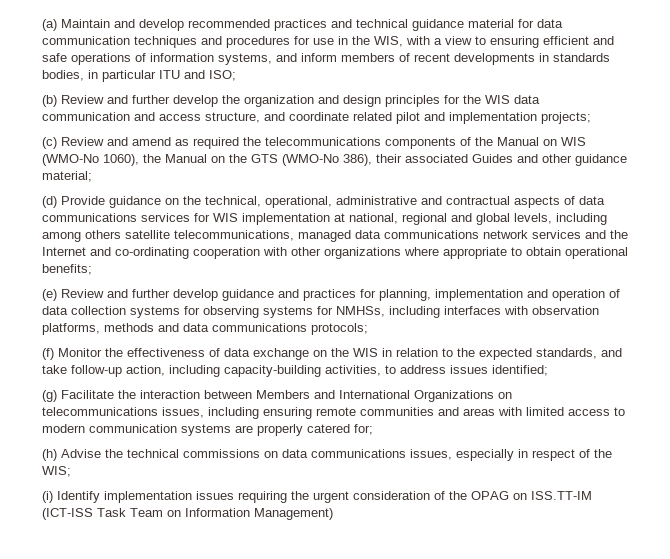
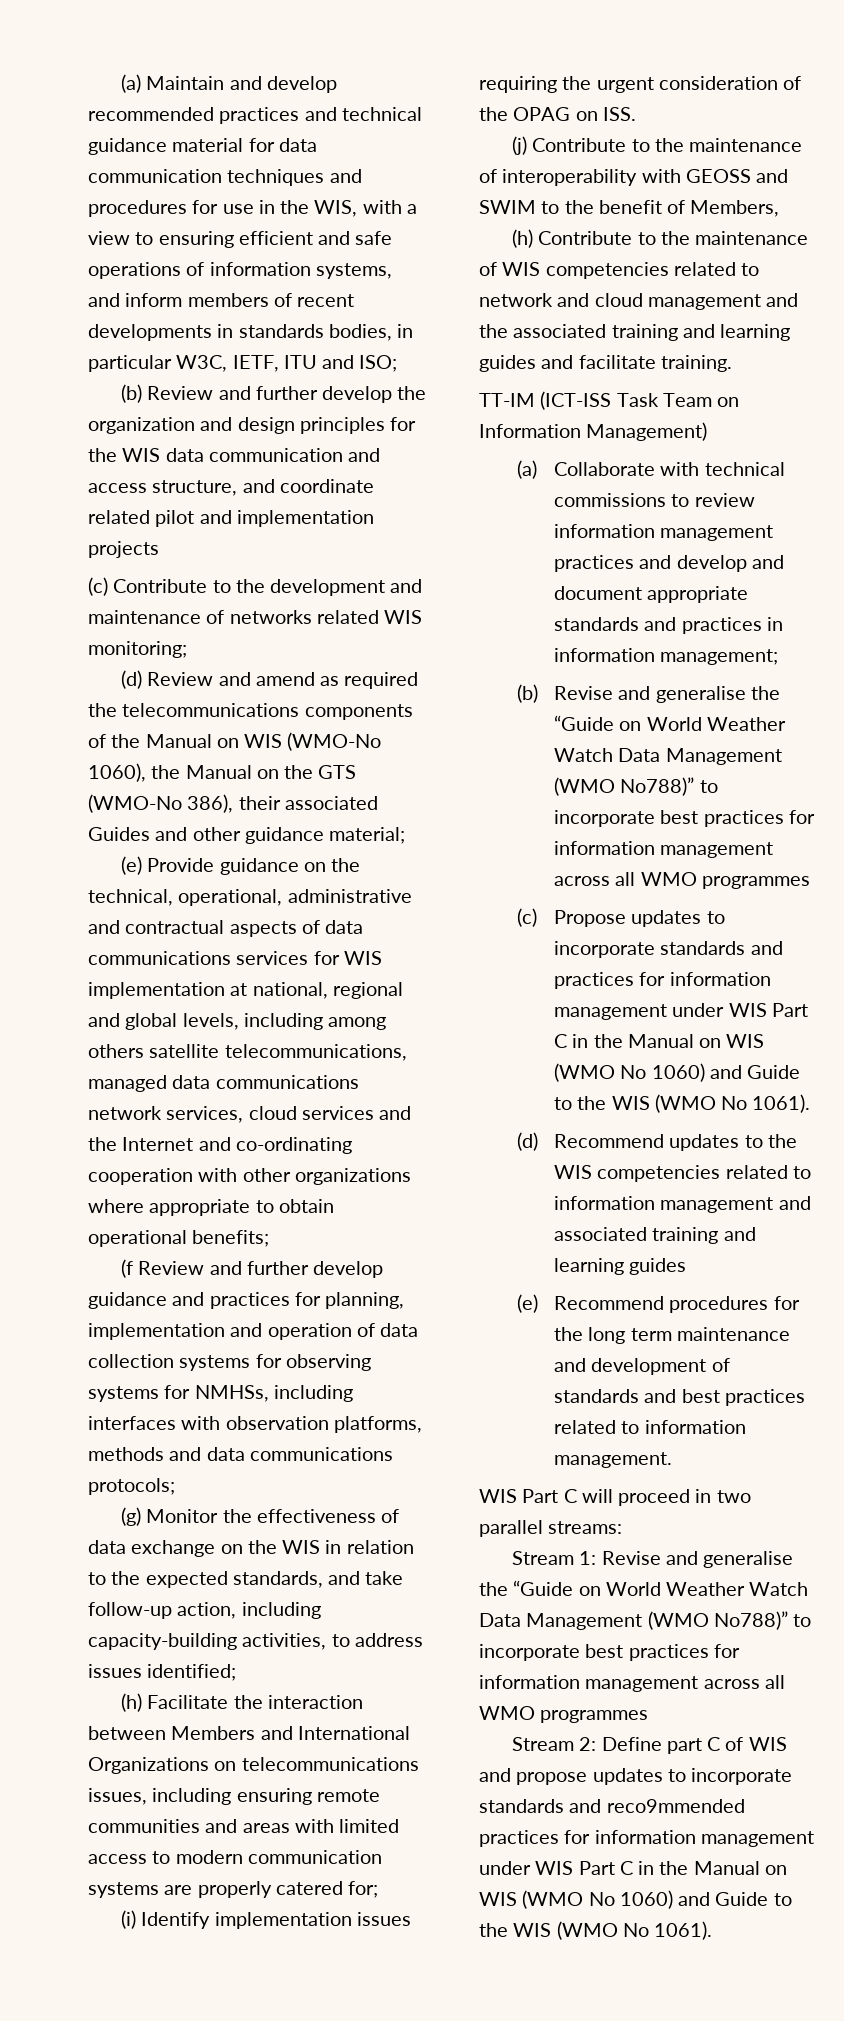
- (a) Maintain and develop recommended practices and technical guidance material for data communication techniques and procedures for use in the WIS, with a view to ensuring efficient and safe operations of information systems, and inform members of recent developments in standards bodies, in particular ITU and ISO;
+ (a) Maintain and develop recommended practices and technical guidance material for data communication techniques and procedures for use in the WIS, with a view to ensuring efficient and safe operations of information systems, and inform members of recent developments in standards bodies, in particular W3C, IETF, ITU and ISO;
- (b) Review and further develop the organization and design principles for the WIS data communication and access structure, and coordinate related pilot and implementation projects;
- (c) Review and amend as required the telecommunications components of the Manual on WIS (WMO-No 1060), the Manual on the GTS (WMO-No 386), their associated Guides and other guidance material;
+ (b) Review and further develop the organization and design principles for the WIS data communication and access structure, and coordinate related pilot and implementation projects
+ (c) Contribute to the development and maintenance of networks related WIS monitoring;
+ (d) Review and amend as required the telecommunications components of the Manual on WIS (WMO-No 1060), the Manual on the GTS (WMO-No 386), their associated Guides and other guidance material;
- (d) Provide guidance on the technical, operational, administrative and contractual aspects of data communications services for WIS implementation at national, regional and global levels, including among others satellite telecommunications, managed data communications network services and the Internet and co-ordinating cooperation with other organizations where appropriate to obtain operational benefits;
+ (e) Provide guidance on the technical, operational, administrative and contractual aspects of data communications services for WIS implementation at national, regional and global levels, including among others satellite telecommunications, managed data communications network services, cloud services and the Internet and co-ordinating cooperation with other organizations where appropriate to obtain operational benefits;
- (e) Review and further develop guidance and practices for planning, implementation and operation of data collection systems for observing systems for NMHSs, including interfaces with observation platforms, methods and data communications protocols;
+ (f Review and further develop guidance and practices for planning, implementation and operation of data collection systems for observing systems for NMHSs, including interfaces with observation platforms, methods and data communications protocols;
- (f) Monitor the effectiveness of data exchange on the WIS in relation to the expected standards, and take follow-up action, including capacity-building activities, to address issues identified;
+ (g) Monitor the effectiveness of data exchange on the WIS in relation to the expected standards, and take follow-up action, including capacity-building activities, to address issues identified;
- (g) Facilitate the interaction between Members and International Organizations on telecommunications issues, including ensuring remote communities and areas with limited access to modern communication systems are properly catered for;
+ (h) Facilitate the interaction between Members and International Organizations on telecommunications issues, including ensuring remote communities and areas with limited access to modern communication systems are properly catered for;
- (h) Advise the technical commissions on data communications issues, especially in respect of the WIS;
- (i) Identify implementation issues requiring the urgent consideration of the OPAG on ISS.TT-IM (ICT-ISS Task Team on Information Management)
+ (i) Identify implementation issues requiring the urgent consideration of the OPAG on ISS.
+ (j) Contribute to the maintenance of interoperability with GEOSS and SWIM to the benefit of Members,
+ (h) Contribute to the maintenance of WIS competencies related to network and cloud management and the associated training and learning guides and facilitate training.
+ TT-IM (ICT-ISS Task Team on Information Management)
+ (a) Collaborate with technical commissions to review information management practices and develop and document appropriate standards and practices in information management;
+ (b) Revise and generalise the “Guide on World Weather Watch Data Management (WMO No788)” to incorporate best practices for information management across all WMO programmes
+ (c) Propose updates to incorporate standards and practices for information management under WIS Part C in the Manual on WIS (WMO No 1060) and Guide to the WIS (WMO No 1061).
+ (d) Recommend updates to the WIS competencies related to information management and associated training and learning guides
+ (e) Recommend procedures for the long term maintenance and development of standards and best practices related to information management.
+ WIS Part C will proceed in two parallel streams:
+ Stream 1: Revise and generalise the “Guide on World Weather Watch Data Management (WMO No788)” to incorporate best practices for information management across all WMO programmes
+ Stream 2: Define part C of WIS and propose updates to incorporate standards and reco9mmended practices for information management under WIS Part C in the Manual on WIS (WMO No 1060) and Guide to the WIS (WMO No 1061).

